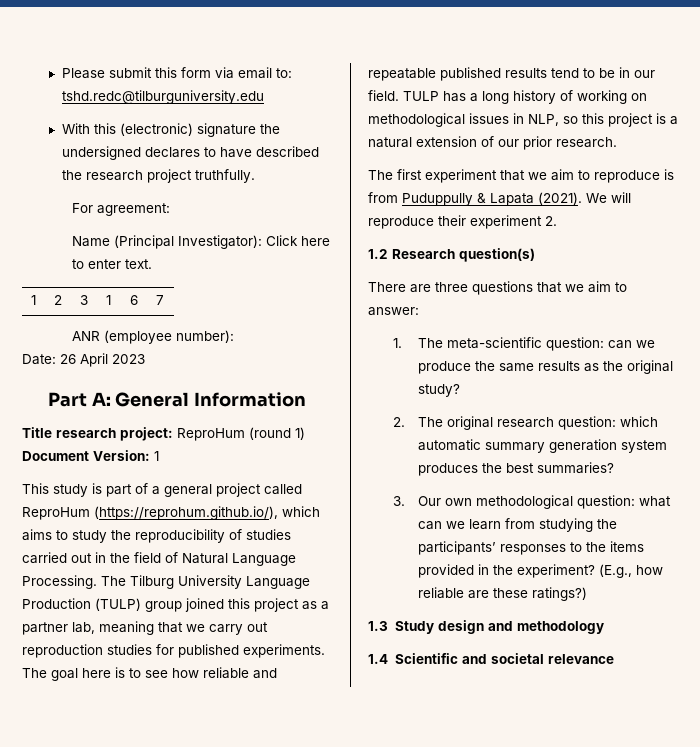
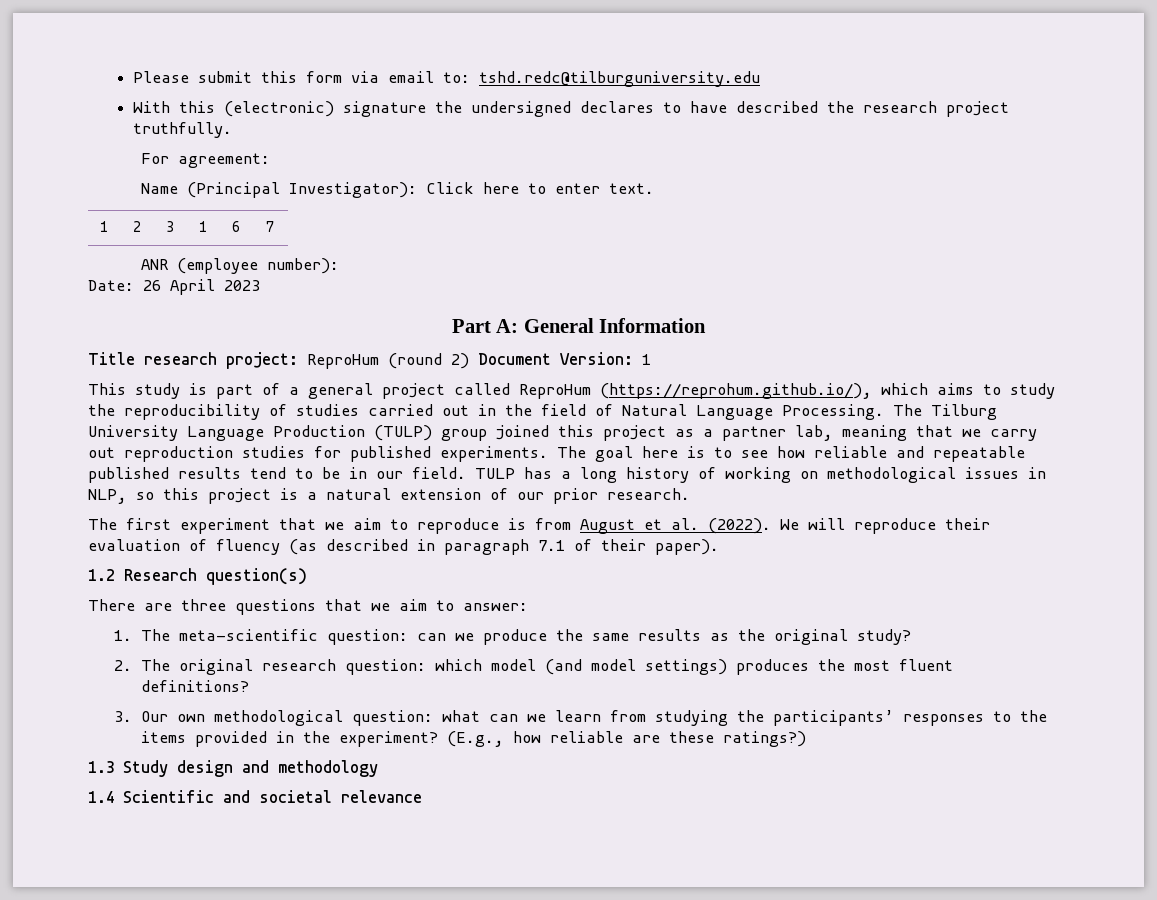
- Title research project: ReproHum (round 1) Document Version: 1
+ Title research project: ReproHum (round 2) Document Version: 1
- The first experiment that we aim to reproduce is from Puduppully & Lapata (2021). We will reproduce their experiment 2.
+ The first experiment that we aim to reproduce is from August et al. (2022). We will reproduce their evaluation of fluency (as described in paragraph 7.1 of their paper).
- 2. The original research question: which automatic summary generation system produces the best summaries?
+ 2. The original research question: which model (and model settings) produces the most fluent definitions?

